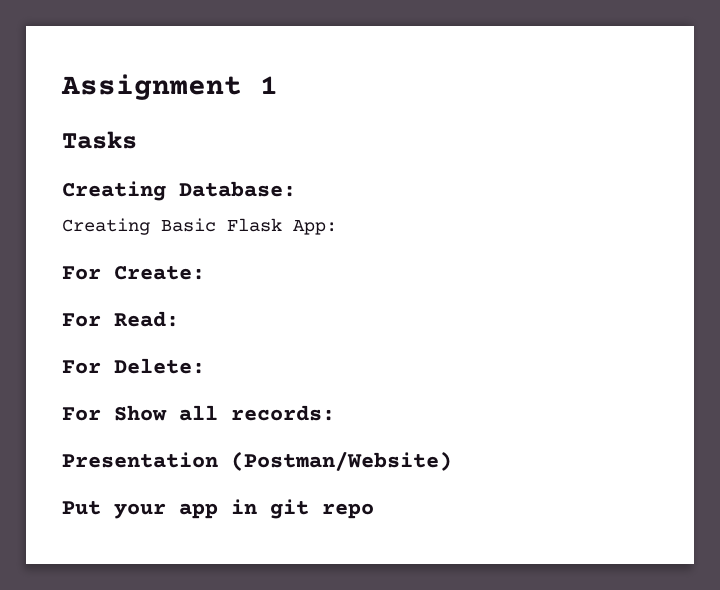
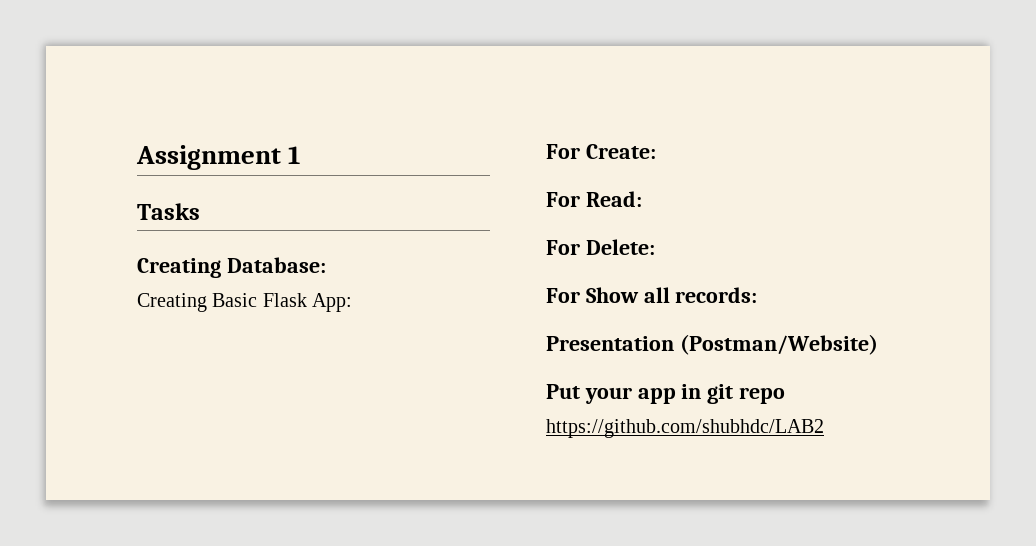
+ https://github.com/shubhdc/LAB2

